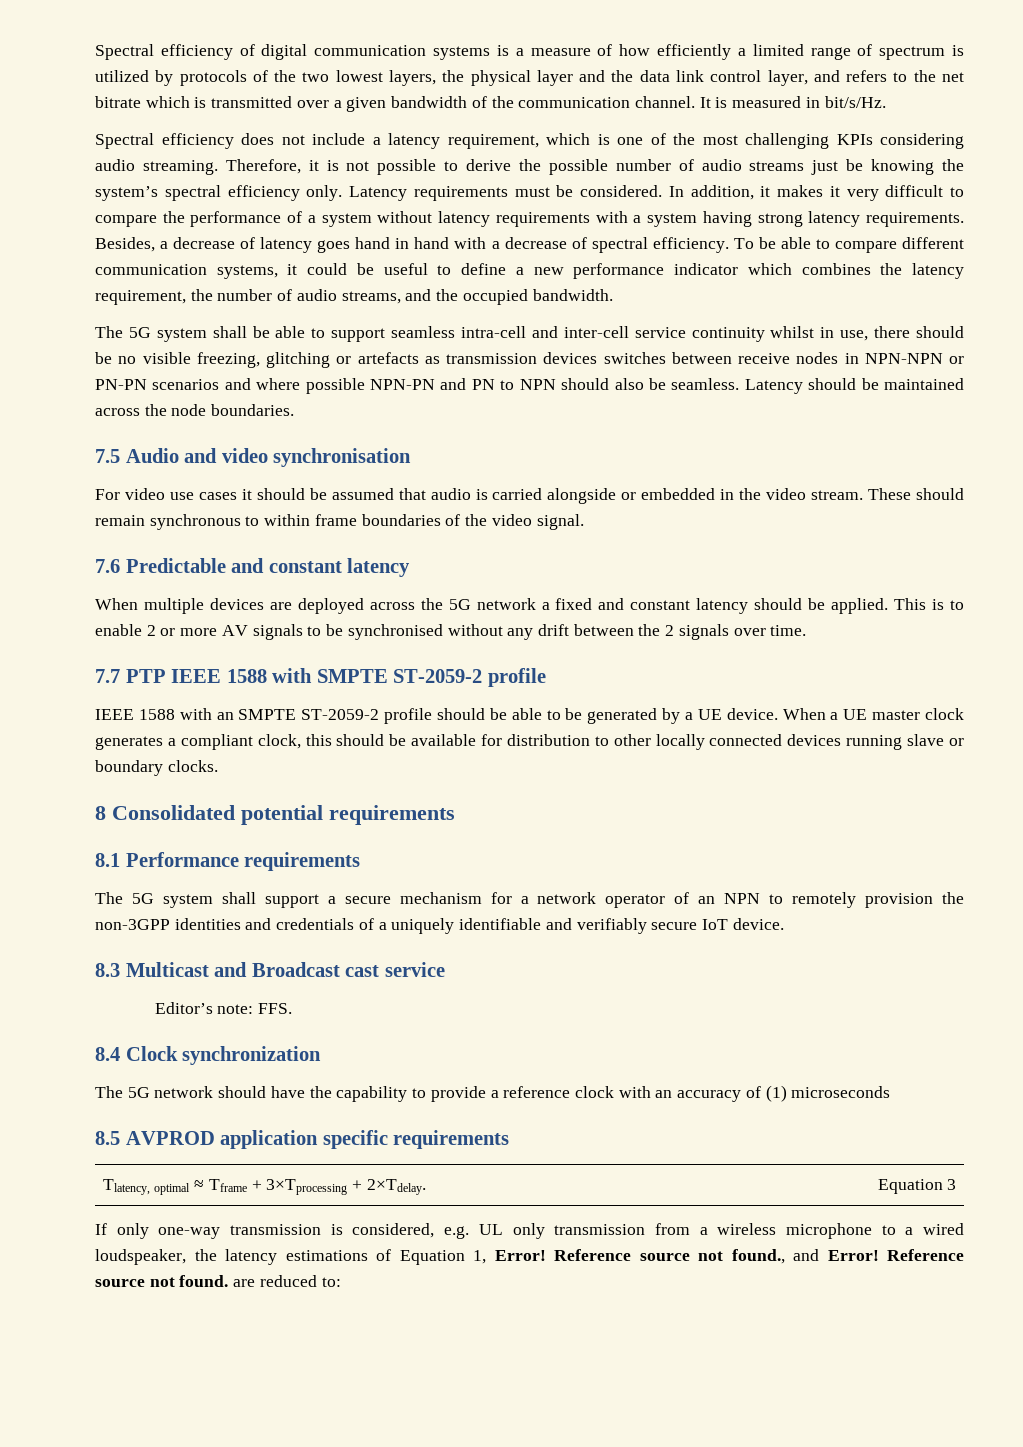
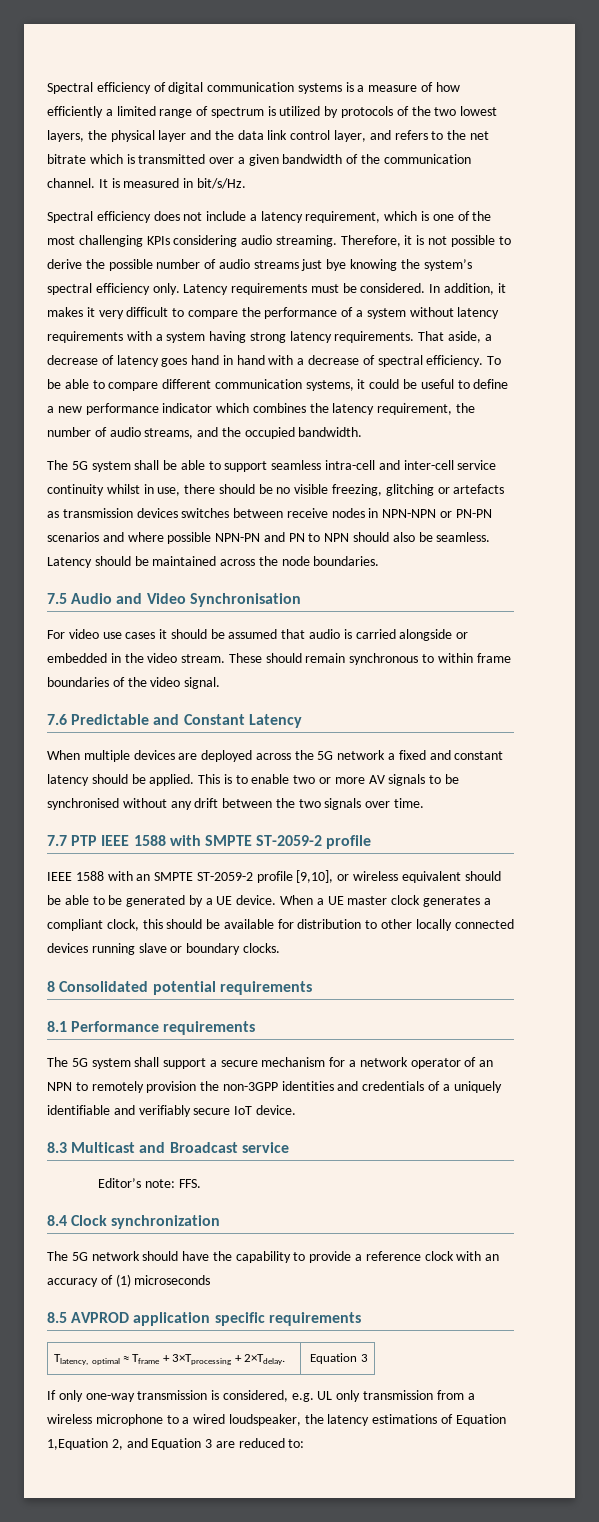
- Therefore, it is not possible to derive the possible number of audio streams just be knowing the system’s spectral efficiency only.
+ Therefore, it is not possible to derive the possible number of audio streams just bye knowing the system’s spectral efficiency only.
- Besides, a decrease of latency goes hand in hand with a decrease of spectral efficiency.
+ That aside, a decrease of latency goes hand in hand with a decrease of spectral efficiency.
- 7.5 Audio and video synchronisation
+ 7.5 Audio and Video Synchronisation
- 7.6 Predictable and constant latency
+ 7.6 Predictable and Constant Latency
- This is to enable 2 or more AV signals to be synchronised without any drift between the 2 signals over time.
+ This is to enable two or more AV signals to be synchronised without any drift between the two signals over time.
- IEEE 1588 with an SMPTE ST-2059-2 profile should be able to be generated by a UE device.
+ IEEE 1588 with an SMPTE ST-2059-2 profile [9,10], or wireless equivalent should be able to be generated by a UE device.
- 8.3 Multicast and Broadcast cast service
+ 8.3 Multicast and Broadcast service
- If only one-way transmission is considered, e.g. UL only transmission from a wireless microphone to a wired loudspeaker, the latency estimations of Equation 1, Error! Reference source not found., and Error! Reference source not found. are reduced to:
+ If only one-way transmission is considered, e.g. UL only transmission from a wireless microphone to a wired loudspeaker, the latency estimations of Equation 1,Equation 2, and Equation 3 are reduced to:

